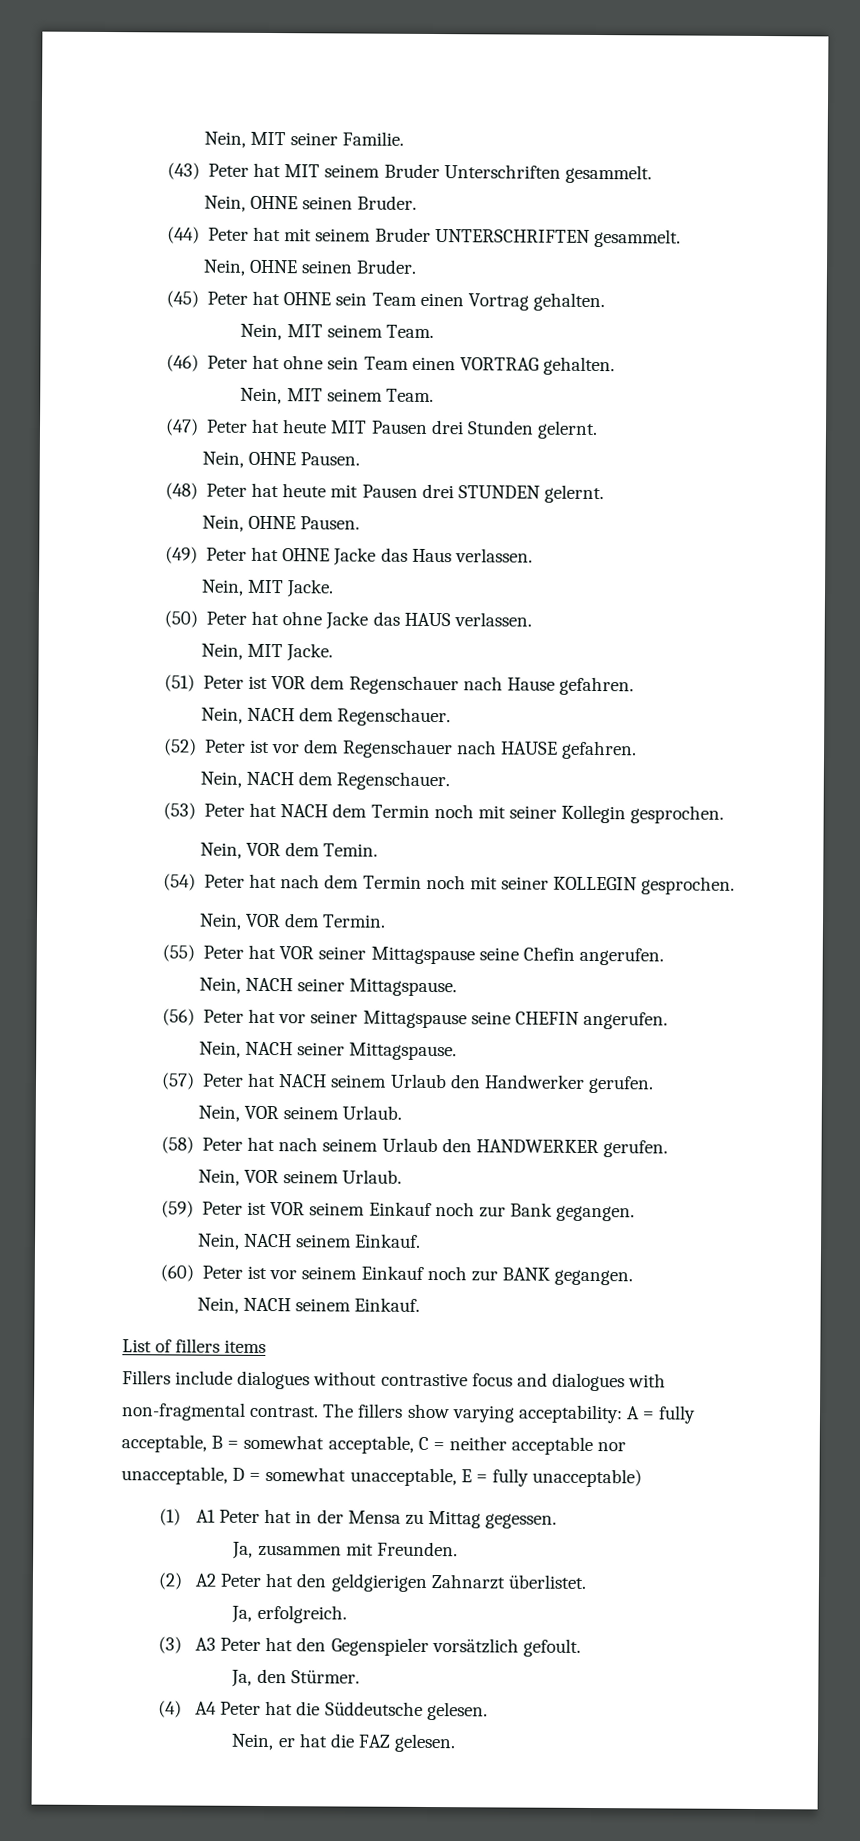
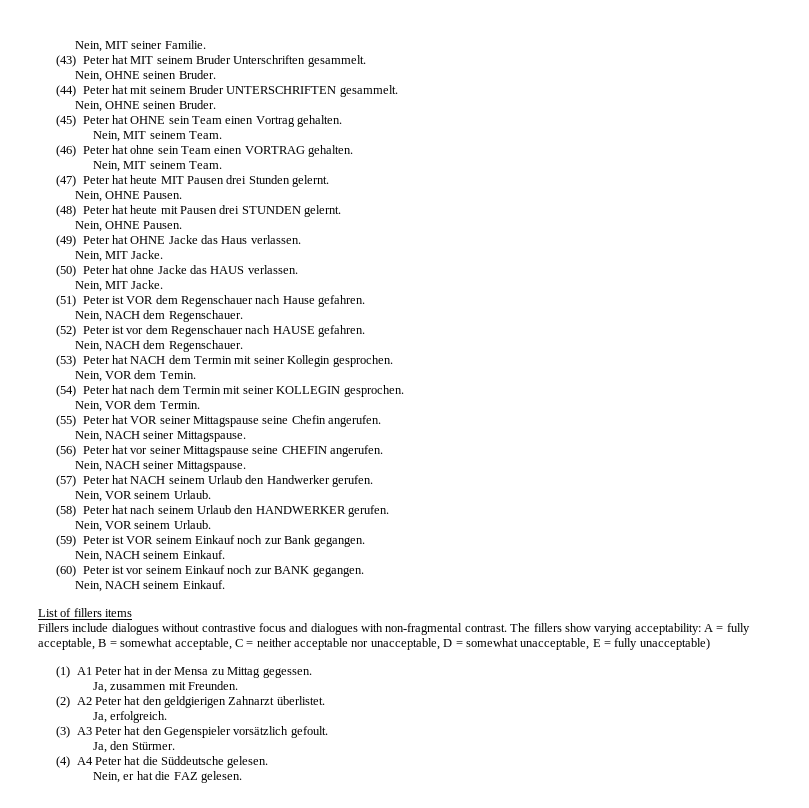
- (53) Peter hat NACH dem Termin noch mit seiner Kollegin gesprochen.
+ (53) Peter hat NACH dem Termin mit seiner Kollegin gesprochen.
- (54) Peter hat nach dem Termin noch mit seiner KOLLEGIN gesprochen.
+ (54) Peter hat nach dem Termin mit seiner KOLLEGIN gesprochen.

